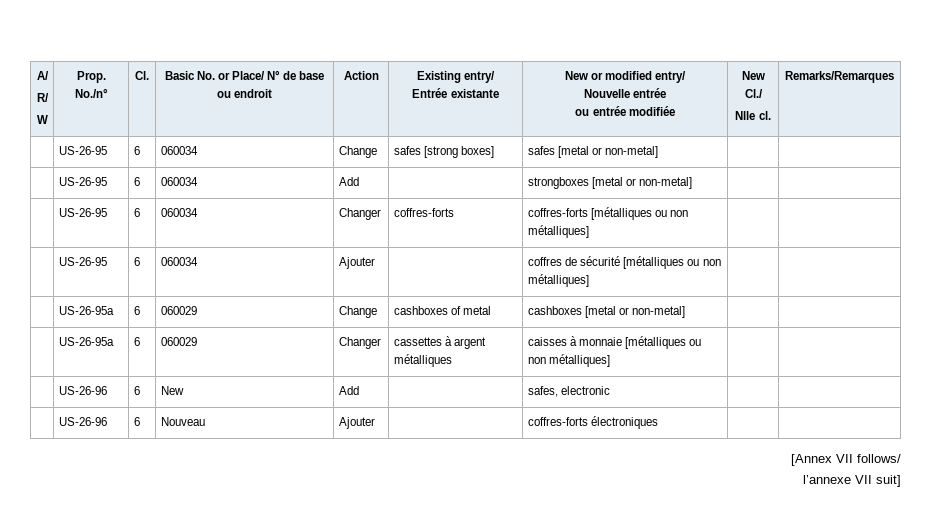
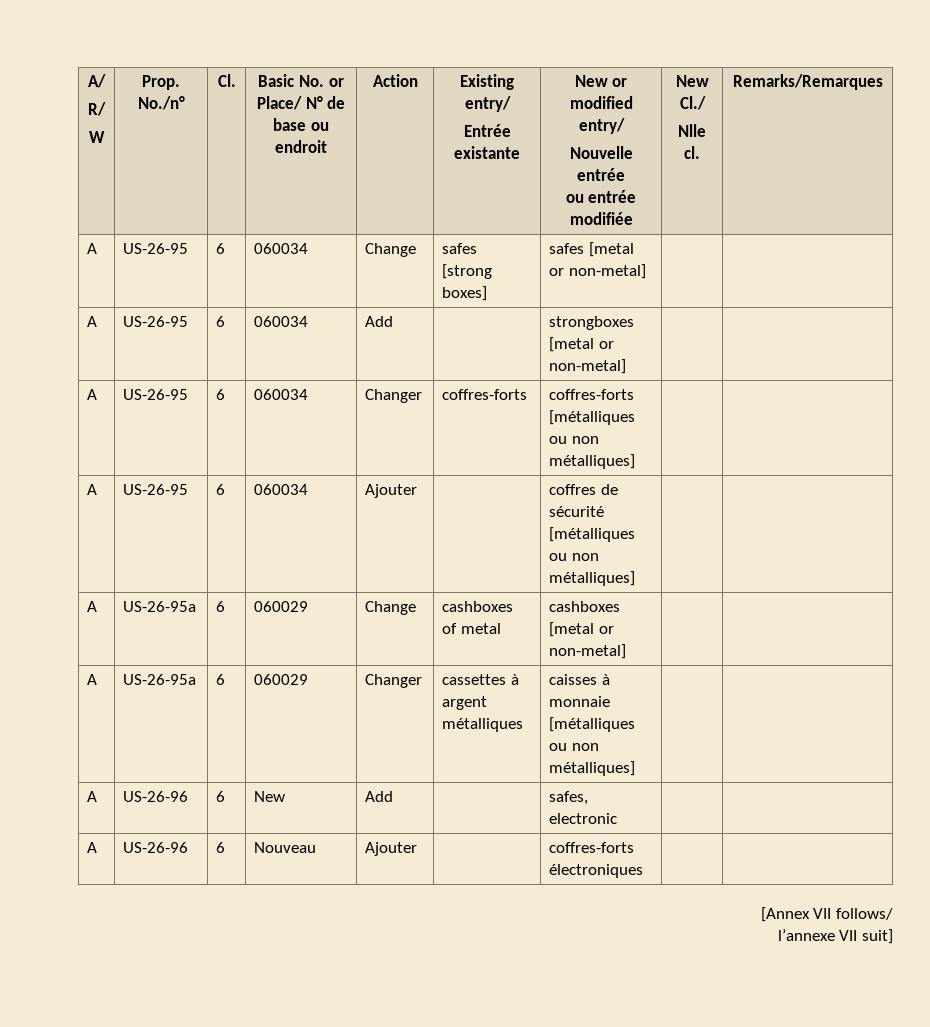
- | US-26-95 | 6 | 060034 | Change | safes [strong boxes] | safes [metal or non-metal] | |
+ A | US-26-95 | 6 | 060034 | Change | safes [strong boxes] | safes [metal or non-metal] | |
- | US-26-95 | 6 | 060034 | Add | | strongboxes [metal or non-metal] | |
+ A | US-26-95 | 6 | 060034 | Add | | strongboxes [metal or non-metal] | |
- | US-26-95 | 6 | 060034 | Changer | coffres-forts | coffres-forts [métalliques ou non métalliques] | |
+ A | US-26-95 | 6 | 060034 | Changer | coffres-forts | coffres-forts [métalliques ou non métalliques] | |
- | US-26-95 | 6 | 060034 | Ajouter | | coffres de sécurité [métalliques ou non métalliques] | |
+ A | US-26-95 | 6 | 060034 | Ajouter | | coffres de sécurité [métalliques ou non métalliques] | |
- | US-26-95a | 6 | 060029 | Change | cashboxes of metal | cashboxes [metal or non-metal] | |
+ A | US-26-95a | 6 | 060029 | Change | cashboxes of metal | cashboxes [metal or non-metal] | |
- | US-26-95a | 6 | 060029 | Changer | cassettes à argent métalliques | caisses à monnaie [métalliques ou non métalliques] | |
+ A | US-26-95a | 6 | 060029 | Changer | cassettes à argent métalliques | caisses à monnaie [métalliques ou non métalliques] | |
- | US-26-96 | 6 | New | Add | | safes, electronic | |
+ A | US-26-96 | 6 | New | Add | | safes, electronic | |
- | US-26-96 | 6 | Nouveau | Ajouter | | coffres-forts électroniques | |
+ A | US-26-96 | 6 | Nouveau | Ajouter | | coffres-forts électroniques | |

